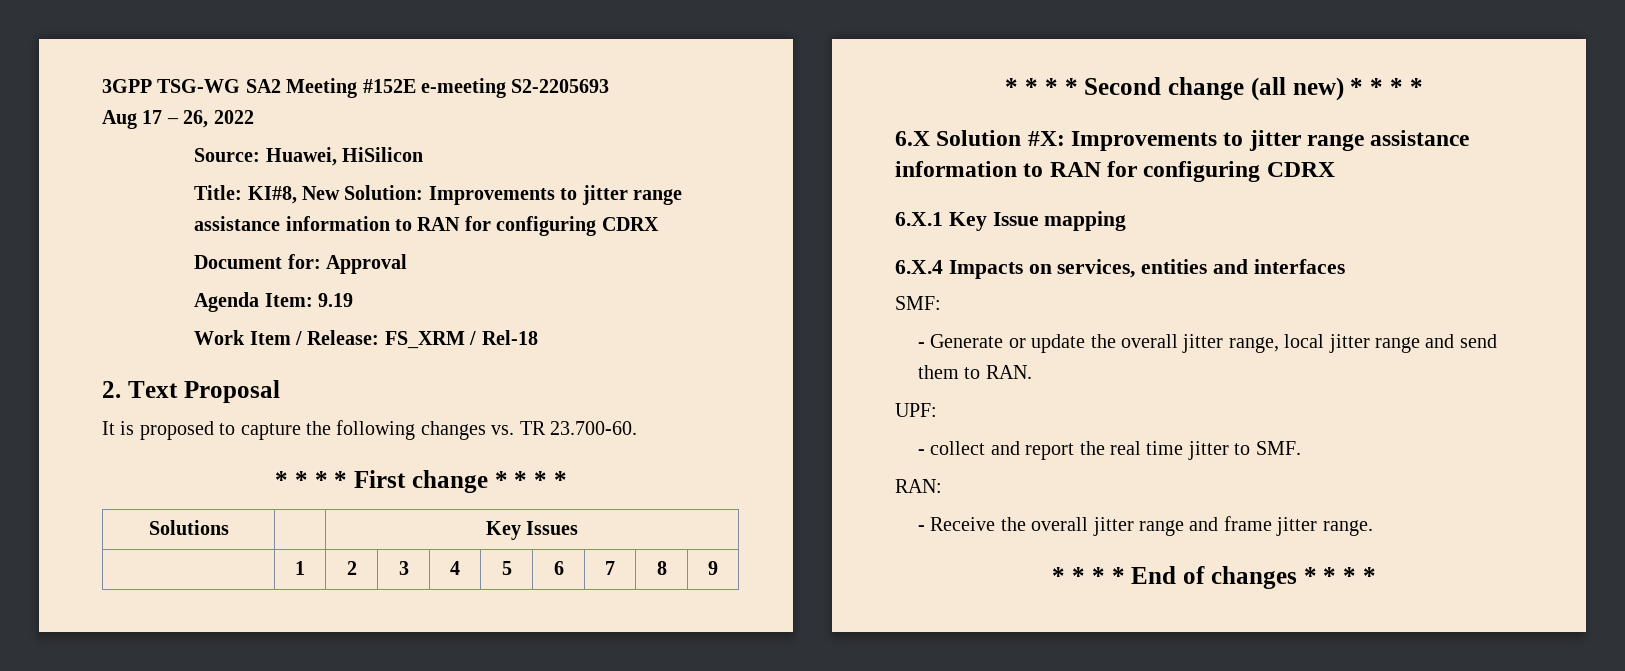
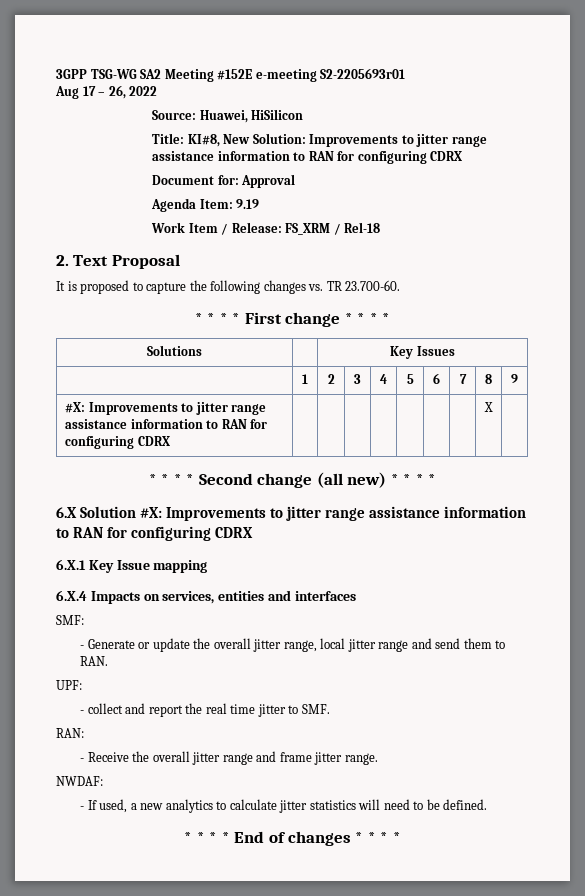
- 3GPP TSG-WG SA2 Meeting #152E e-meeting S2-2205693
+ 3GPP TSG-WG SA2 Meeting #152E e-meeting S2-2205693r01
+ #X: Improvements to jitter range assistance information to RAN for configuring CDRX | | | | | | | | X |
+ NWDAF:
+ - If used, a new analytics to calculate jitter statistics will need to be defined.

